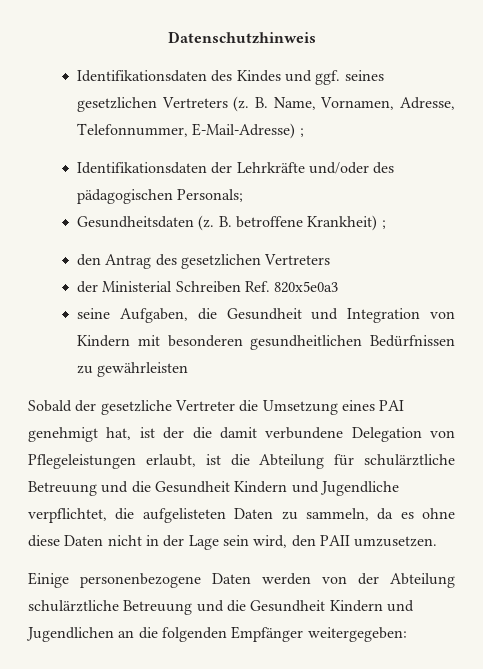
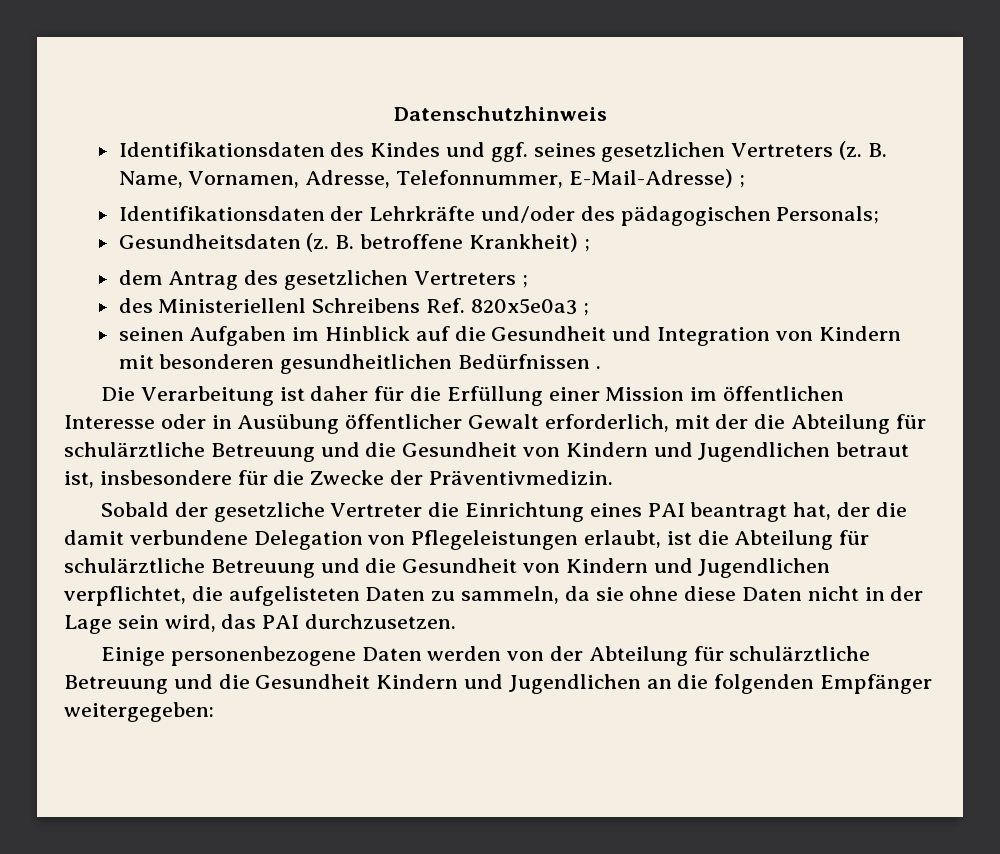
- den Antrag des gesetzlichen Vertreters
- der Ministerial Schreiben Ref. 820x5e0a3
- seine Aufgaben, die Gesundheit und Integration von Kindern mit besonderen gesundheitlichen Bedürfnissen zu gewährleisten
+ dem Antrag des gesetzlichen Vertreters ;
+ des Ministeriellenl Schreibens Ref. 820x5e0a3 ;
+ seinen Aufgaben im Hinblick auf die Gesundheit und Integration von Kindern mit besonderen gesundheitlichen Bedürfnissen .
+ Die Verarbeitung ist daher für die Erfüllung einer Mission im öffentlichen Interesse oder in Ausübung öffentlicher Gewalt erforderlich, mit der die Abteilung für schulärztliche Betreuung und die Gesundheit von Kindern und Jugendlichen betraut ist, insbesondere für die Zwecke der Präventivmedizin.
- Sobald der gesetzliche Vertreter die Umsetzung eines PAI genehmigt hat, ist der die damit verbundene Delegation von Pflegeleistungen erlaubt, ist die Abteilung für schulärztliche Betreuung und die Gesundheit Kindern und Jugendliche verpflichtet, die aufgelisteten Daten zu sammeln, da es ohne diese Daten nicht in der Lage sein wird, den PAII umzusetzen.
+ Sobald der gesetzliche Vertreter die Einrichtung eines PAI beantragt hat, der die damit verbundene Delegation von Pflegeleistungen erlaubt, ist die Abteilung für schulärztliche Betreuung und die Gesundheit von Kindern und Jugendlichen verpflichtet, die aufgelisteten Daten zu sammeln, da sie ohne diese Daten nicht in der Lage sein wird, das PAI durchzusetzen.
- Einige personenbezogene Daten werden von der Abteilung schulärztliche Betreuung und die Gesundheit Kindern und Jugendlichen an die folgenden Empfänger weitergegeben:
+ Einige personenbezogene Daten werden von der Abteilung für schulärztliche Betreuung und die Gesundheit Kindern und Jugendlichen an die folgenden Empfänger weitergegeben:

